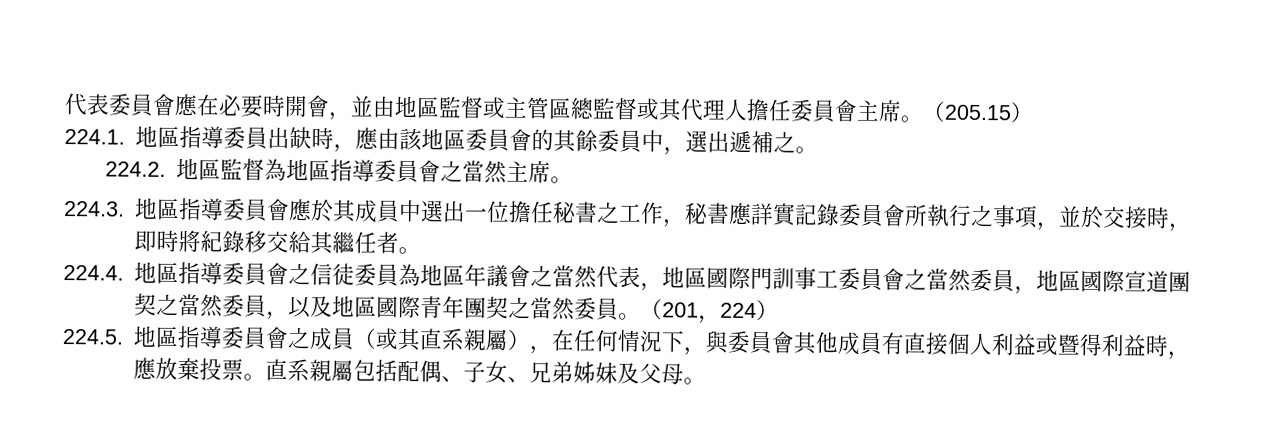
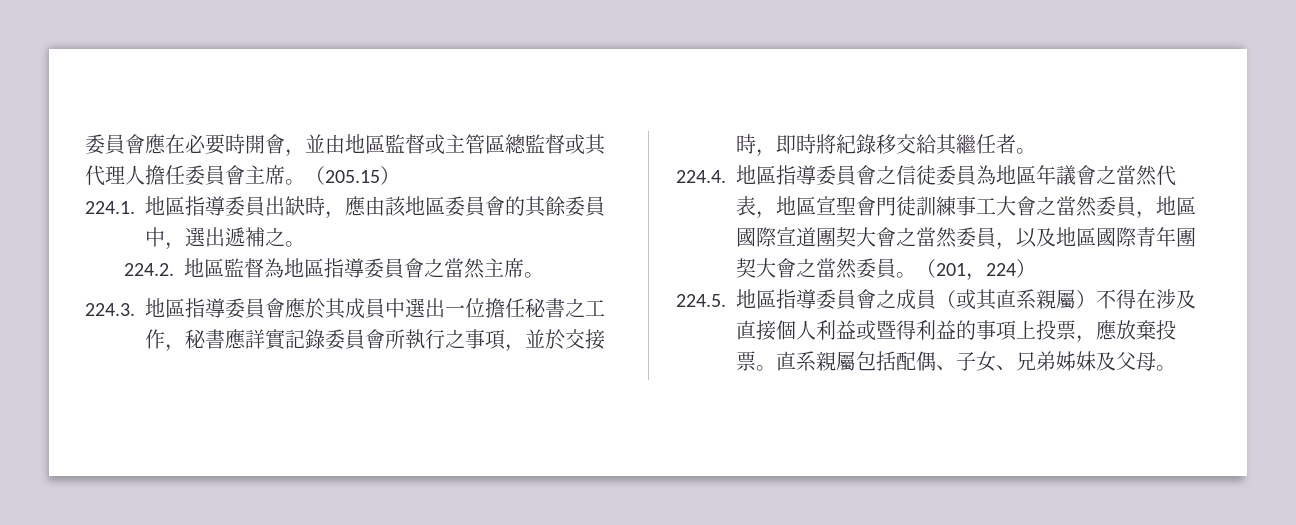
- 代表委員會應在必要時開會，並由地區監督或主管區總監督或其代理人擔任委員會主席。
+ 委員會應在必要時開會，並由地區監督或主管區總監督或其代理人擔任委員會主席。
- 224.4.地區指導委員會之信徒委員為地區年議會之當然代表，地區國際門訓事工委員會之當然委員，地區國際宣道團契之當然委員，以及地區國際青年團契之當然委員。
+ 224.4.地區指導委員會之信徒委員為地區年議會之當然代表，地區宣聖會門徒訓練事工大會之當然委員，地區國際宣道團契大會之當然委員，以及地區國際青年團契大會之當然委員。
- 224.5.地區指導委員會之成員（或其直系親屬），在任何情況下，與委員會其他成員有直接個人利益或暨得利益時，應放棄投票。
+ 224.5.地區指導委員會之成員（或其直系親屬）不得在涉及直接個人利益或暨得利益的事項上投票，應放棄投票。

